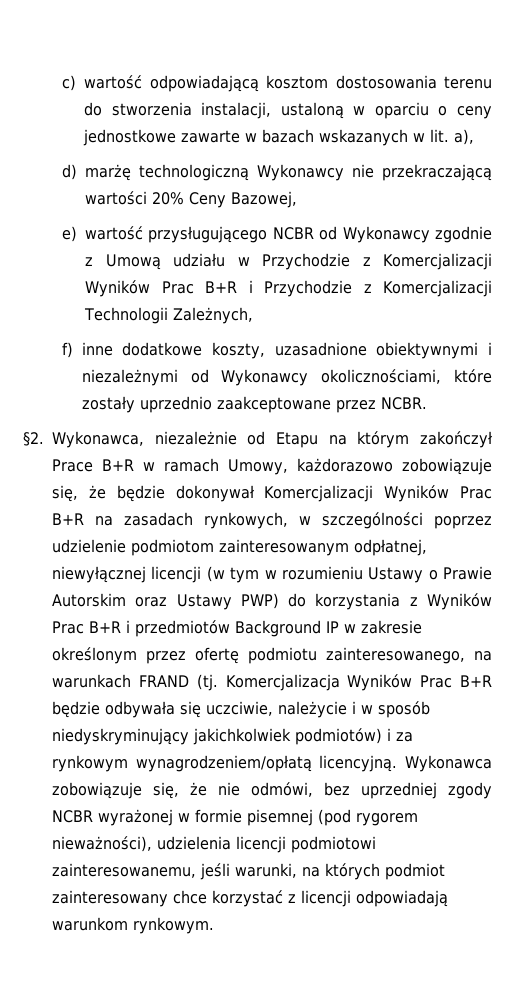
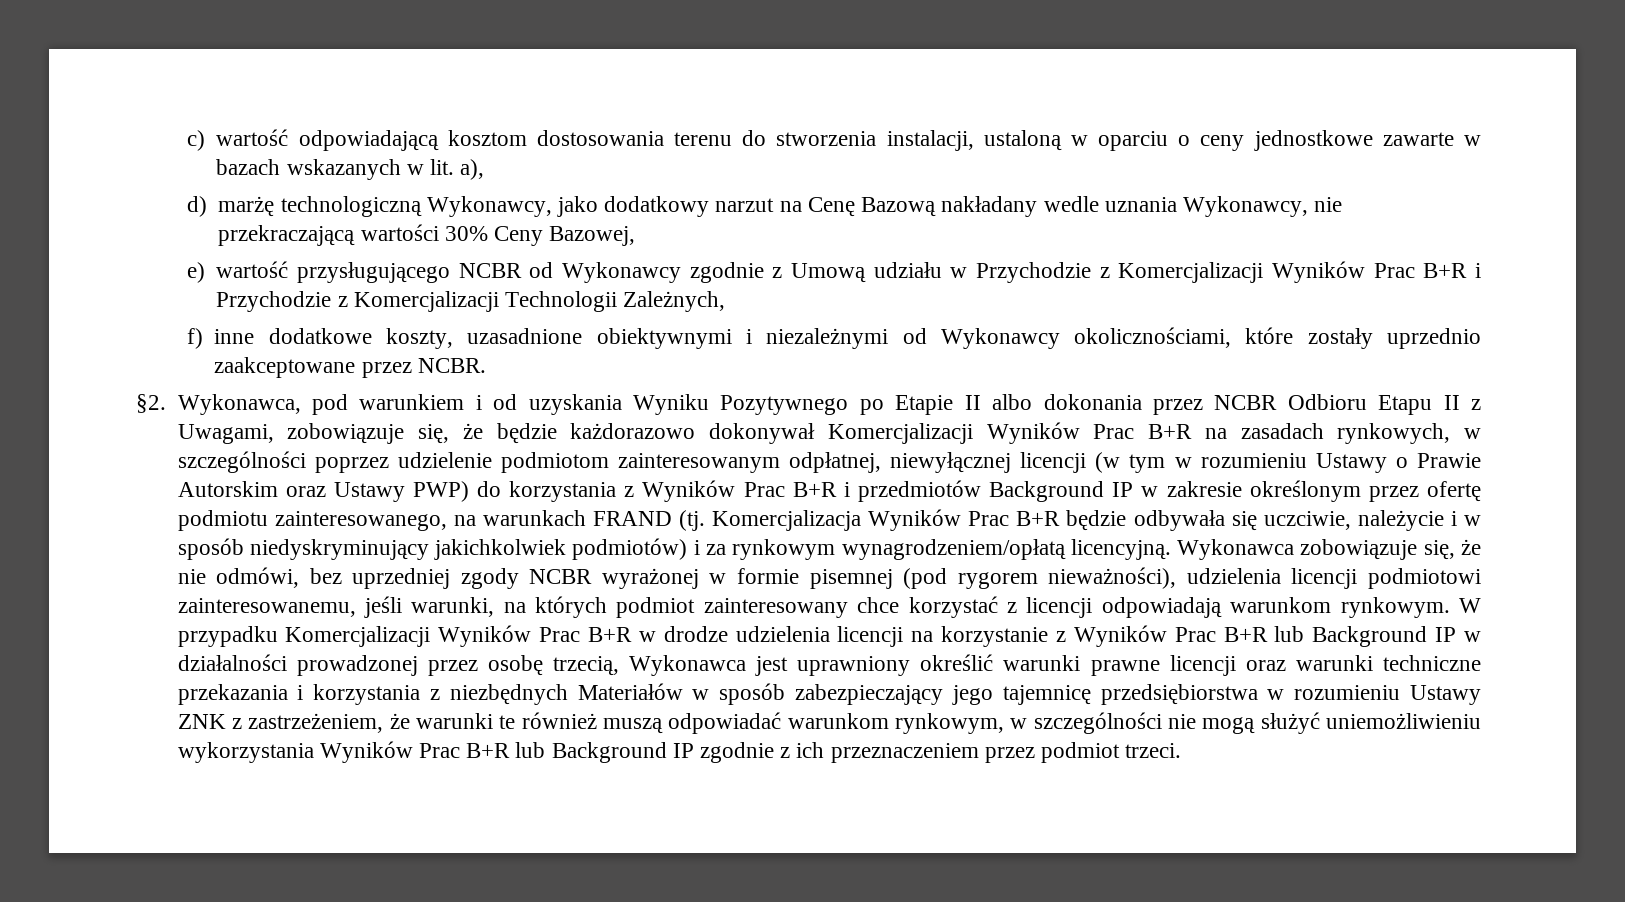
- d) marżę technologiczną Wykonawcy nie przekraczającą wartości 20% Ceny Bazowej,
+ d) marżę technologiczną Wykonawcy, jako dodatkowy narzut na Cenę Bazową nakładany wedle uznania Wykonawcy, nie przekraczającą wartości 30% Ceny Bazowej,
- Wykonawca, niezależnie od Etapu na którym zakończył Prace B+R w ramach Umowy, każdorazowo zobowiązuje się, że będzie dokonywał Komercjalizacji Wyników Prac B+R na zasadach rynkowych, w szczególności poprzez udzielenie podmiotom zainteresowanym odpłatnej, niewyłącznej licencji (w tym w rozumieniu Ustawy o Prawie Autorskim oraz Ustawy PWP) do korzystania z Wyników Prac B+R i przedmiotów Background IP w zakresie określonym przez ofertę podmiotu zainteresowanego, na warunkach FRAND (tj.
+ Wykonawca, pod warunkiem i od uzyskania Wyniku Pozytywnego po Etapie II albo dokonania przez NCBR Odbioru Etapu II z Uwagami, zobowiązuje się, że będzie każdorazowo dokonywał Komercjalizacji Wyników Prac B+R na zasadach rynkowych, w szczególności poprzez udzielenie podmiotom zainteresowanym odpłatnej, niewyłącznej licencji (w tym w rozumieniu Ustawy o Prawie Autorskim oraz Ustawy PWP) do korzystania z Wyników Prac B+R i przedmiotów Background IP w zakresie określonym przez ofertę podmiotu zainteresowanego, na warunkach FRAND (tj.
+ W przypadku Komercjalizacji Wyników Prac B+R w drodze udzielenia licencji na korzystanie z Wyników Prac B+R lub Background IP w działalności prowadzonej przez osobę trzecią, Wykonawca jest uprawniony określić warunki prawne licencji oraz warunki techniczne przekazania i korzystania z niezbędnych Materiałów w sposób zabezpieczający jego tajemnicę przedsiębiorstwa w rozumieniu Ustawy ZNK z zastrzeżeniem, że warunki te również muszą odpowiadać warunkom rynkowym, w szczególności nie mogą służyć uniemożliwieniu wykorzystania Wyników Prac B+R lub Background IP zgodnie z ich przeznaczeniem przez podmiot trzeci.

